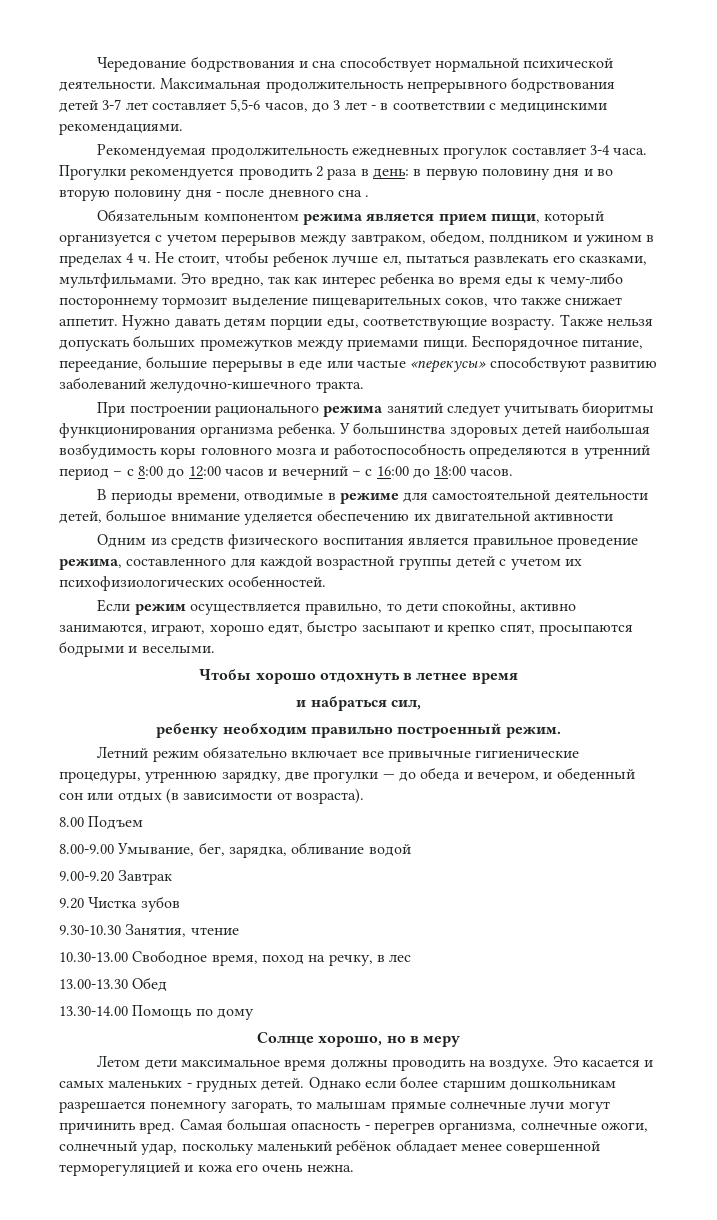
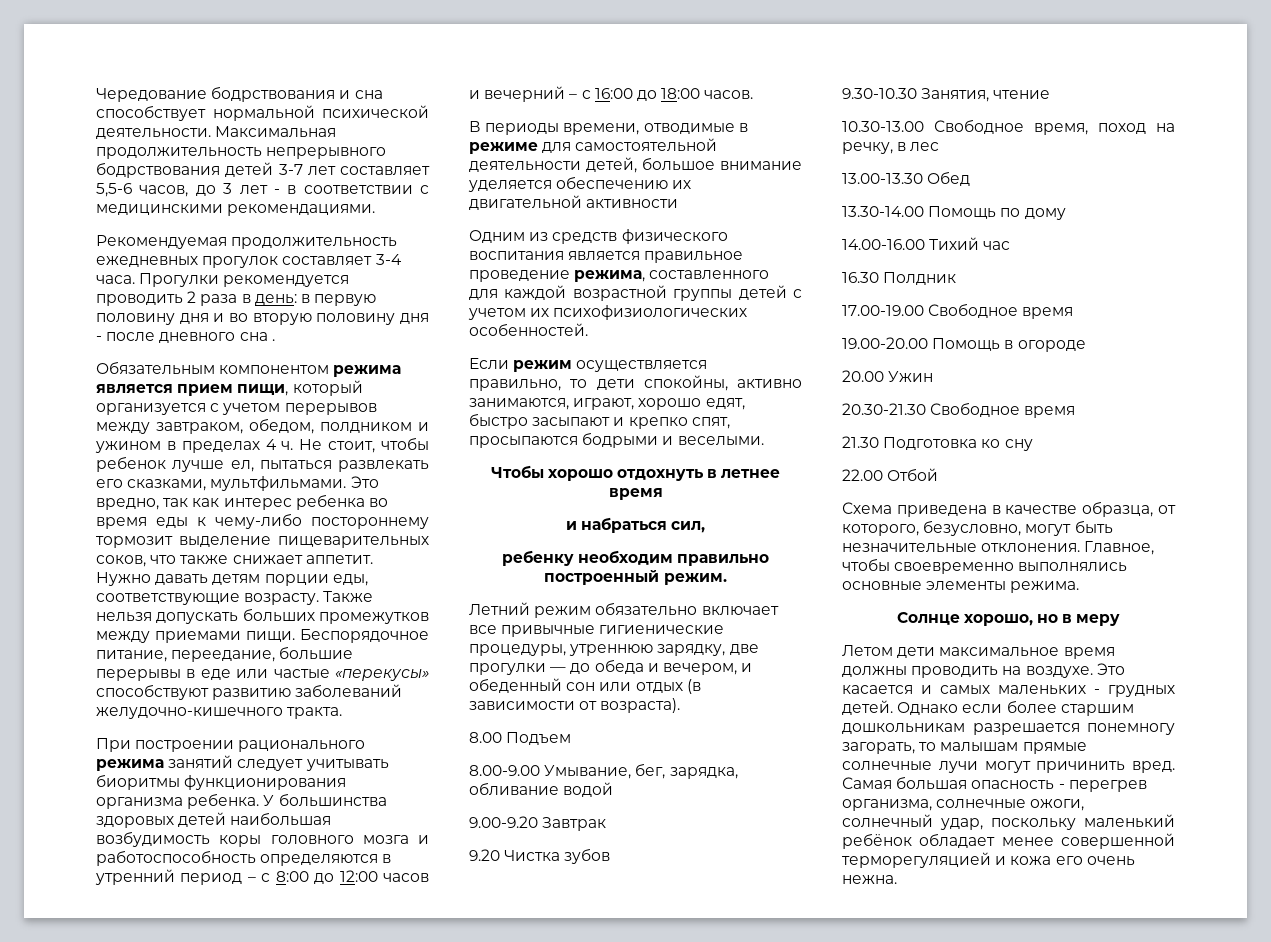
+ 14.00-16.00 Тихий час
+ 16.30 Полдник
+ 17.00-19.00 Свободное время
+ 19.00-20.00 Помощь в огороде
+ 20.00 Ужин
+ 20.30-21.30 Свободное время
+ 21.30 Подготовка ко сну
+ 22.00 Отбой
+ Схема приведена в качестве образца, от которого, безусловно, могут быть незначительные отклонения. Главное, чтобы своевременно выполнялись основные элементы режима.

